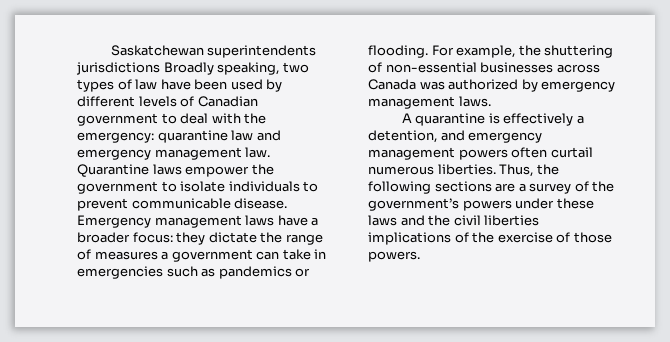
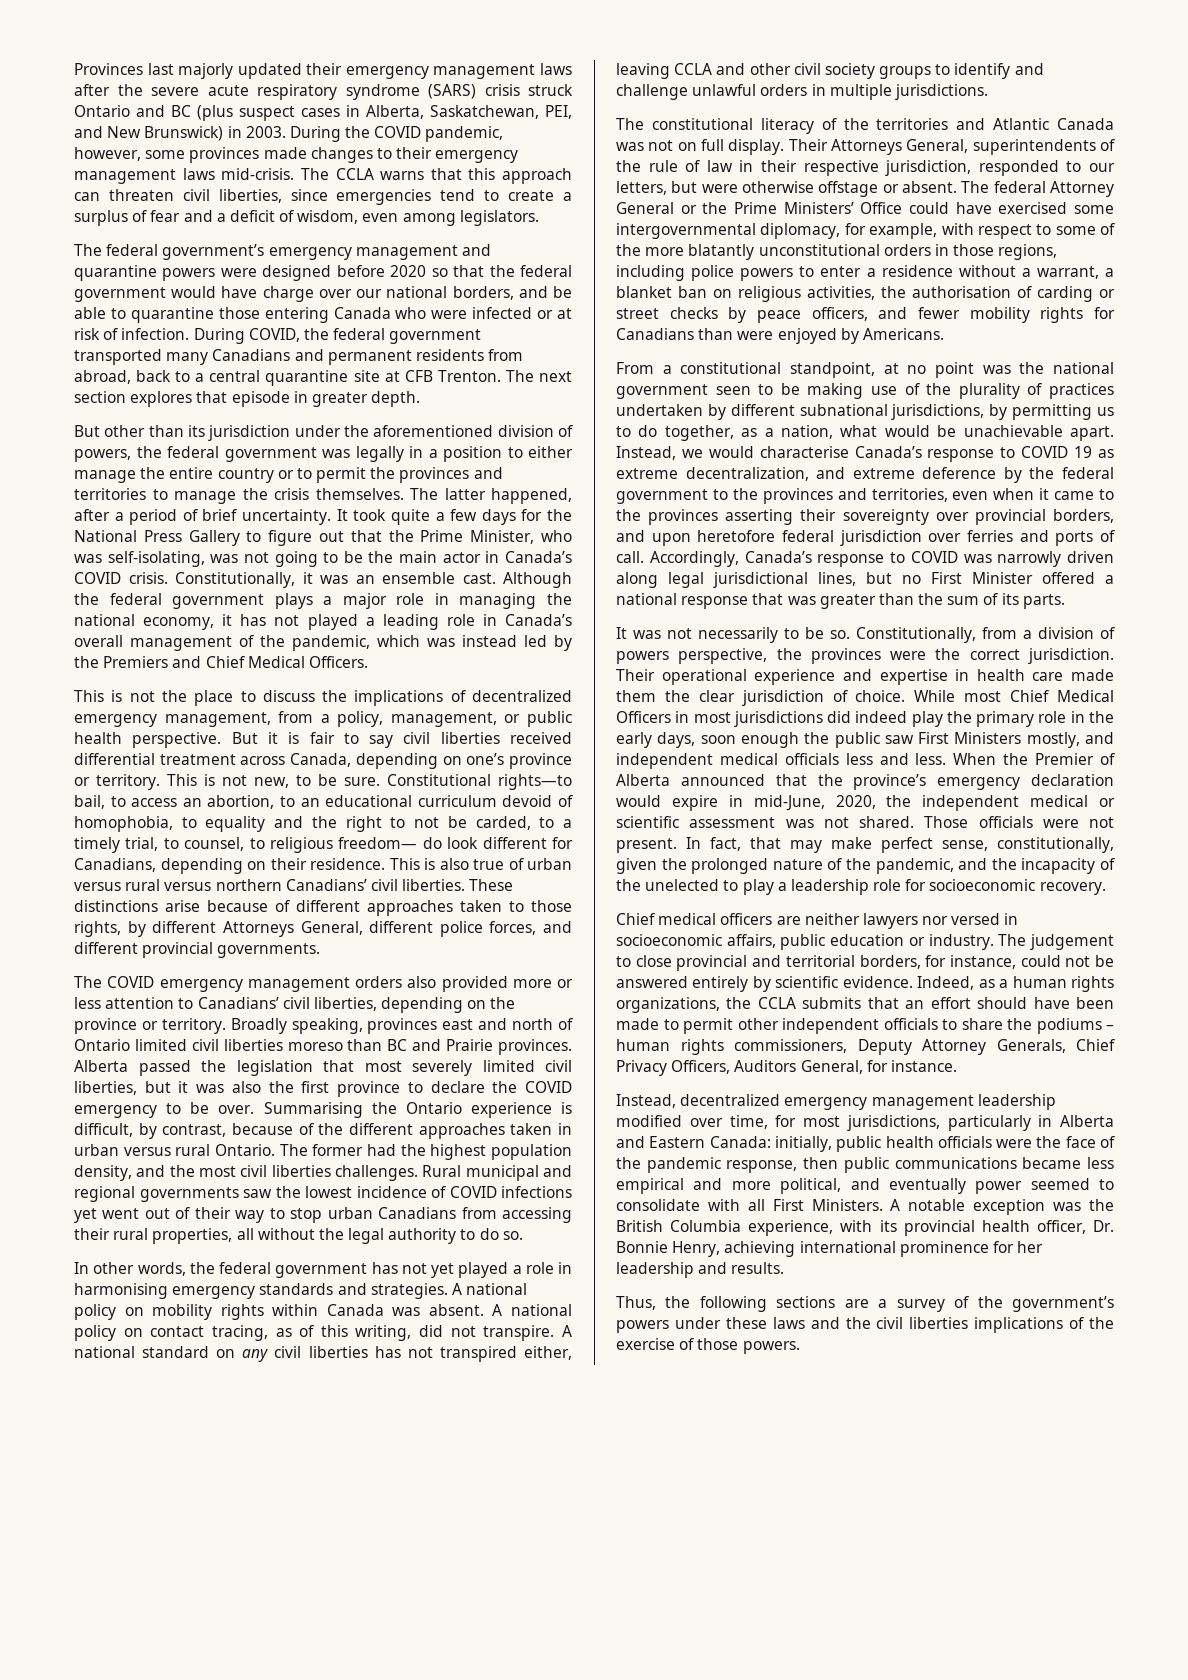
- Saskatchewan superintendents jurisdictions Broadly speaking, two types of law have been used by different levels of Canadian government to deal with the emergency: quarantine law and emergency management law. Quarantine laws empower the government to isolate individuals to prevent communicable disease. Emergency management laws have a broader focus: they dictate the range of measures a government can take in emergencies such as pandemics or flooding. For example, the shuttering of non-essential businesses across Canada was authorized by emergency management laws.
- A quarantine is effectively a detention, and emergency management powers often curtail numerous liberties. Thus, the following sections are a survey of the government’s powers under these laws and the civil liberties implications of the exercise of those powers.
+ Provinces last majorly updated their emergency management laws after the severe acute respiratory syndrome (SARS) crisis struck Ontario and BC (plus suspect cases in Alberta, Saskatchewan, PEI, and New Brunswick) in 2003. During the COVID pandemic, however, some provinces made changes to their emergency management laws mid-crisis. The CCLA warns that this approach can threaten civil liberties, since emergencies tend to create a surplus of fear and a deficit of wisdom, even among legislators.
+ The federal government’s emergency management and quarantine powers were designed before 2020 so that the federal government would have charge over our national borders, and be able to quarantine those entering Canada who were infected or at risk of infection. During COVID, the federal government transported many Canadians and permanent residents from abroad, back to a central quarantine site at CFB Trenton. The next section explores that episode in greater depth.
+ But other than its jurisdiction under the aforementioned division of powers, the federal government was legally in a position to either manage the entire country or to permit the provinces and territories to manage the crisis themselves. The latter happened, after a period of brief uncertainty. It took quite a few days for the National Press Gallery to figure out that the Prime Minister, who was self-isolating, was not going to be the main actor in Canada’s COVID crisis. Constitutionally, it was an ensemble cast. Although the federal government plays a major role in managing the national economy, it has not played a leading role in Canada’s overall management of the pandemic, which was instead led by the Premiers and Chief Medical Officers.
+ This is not the place to discuss the implications of decentralized emergency management, from a policy, management, or public health perspective. But it is fair to say civil liberties received differential treatment across Canada, depending on one’s province or territory. This is not new, to be sure. Constitutional rights—to bail, to access an abortion, to an educational curriculum devoid of homophobia, to equality and the right to not be carded, to a timely trial, to counsel, to religious freedom— do look different for Canadians, depending on their residence. This is also true of urban versus rural versus northern Canadians’ civil liberties. These distinctions arise because of different approaches taken to those rights, by different Attorneys General, different police forces, and different provincial governments.
+ The COVID emergency management orders also provided more or less attention to Canadians’ civil liberties, depending on the province or territory. Broadly speaking, provinces east and north of Ontario limited civil liberties moreso than BC and Prairie provinces. Alberta passed the legislation that most severely limited civil liberties, but it was also the first province to declare the COVID emergency to be over. Summarising the Ontario experience is difficult, by contrast, because of the different approaches taken in urban versus rural Ontario. The former had the highest population density, and the most civil liberties challenges. Rural municipal and regional governments saw the lowest incidence of COVID infections yet went out of their way to stop urban Canadians from accessing their rural properties, all without the legal authority to do so.
+ In other words, the federal government has not yet played a role in harmonising emergency standards and strategies. A national policy on mobility rights within Canada was absent. A national policy on contact tracing, as of this writing, did not transpire. A national standard on any civil liberties has not transpired either, leaving CCLA and other civil society groups to identify and challenge unlawful orders in multiple jurisdictions.
+ The constitutional literacy of the territories and Atlantic Canada was not on full display. Their Attorneys General, superintendents of the rule of law in their respective jurisdiction, responded to our letters, but were otherwise offstage or absent. The federal Attorney General or the Prime Ministers’ Office could have exercised some intergovernmental diplomacy, for example, with respect to some of the more blatantly unconstitutional orders in those regions, including police powers to enter a residence without a warrant, a blanket ban on religious activities, the authorisation of carding or street checks by peace officers, and fewer mobility rights for Canadians than were enjoyed by Americans.
+ From a constitutional standpoint, at no point was the national government seen to be making use of the plurality of practices undertaken by different subnational jurisdictions, by permitting us to do together, as a nation, what would be unachievable apart. Instead, we would characterise Canada’s response to COVID 19 as extreme decentralization, and extreme deference by the federal government to the provinces and territories, even when it came to the provinces asserting their sovereignty over provincial borders, and upon heretofore federal jurisdiction over ferries and ports of call. Accordingly, Canada’s response to COVID was narrowly driven along legal jurisdictional lines, but no First Minister offered a national response that was greater than the sum of its parts.
+ It was not necessarily to be so. Constitutionally, from a division of powers perspective, the provinces were the correct jurisdiction. Their operational experience and expertise in health care made them the clear jurisdiction of choice. While most Chief Medical Officers in most jurisdictions did indeed play the primary role in the early days, soon enough the public saw First Ministers mostly, and independent medical officials less and less. When the Premier of Alberta announced that the province’s emergency declaration would expire in mid-June, 2020, the independent medical or scientific assessment was not shared. Those officials were not present. In fact, that may make perfect sense, constitutionally, given the prolonged nature of the pandemic, and the incapacity of the unelected to play a leadership role for socioeconomic recovery.
+ Chief medical officers are neither lawyers nor versed in socioeconomic affairs, public education or industry. The judgement to close provincial and territorial borders, for instance, could not be answered entirely by scientific evidence. Indeed, as a human rights organizations, the CCLA submits that an effort should have been made to permit other independent officials to share the podiums – human rights commissioners, Deputy Attorney Generals, Chief Privacy Officers, Auditors General, for instance.
+ Instead, decentralized emergency management leadership modified over time, for most jurisdictions, particularly in Alberta and Eastern Canada: initially, public health officials were the face of the pandemic response, then public communications became less empirical and more political, and eventually power seemed to consolidate with all First Ministers. A notable exception was the British Columbia experience, with its provincial health officer, Dr. Bonnie Henry, achieving international prominence for her leadership and results.
+ Thus, the following sections are a survey of the government’s powers under these laws and the civil liberties implications of the exercise of those powers.

